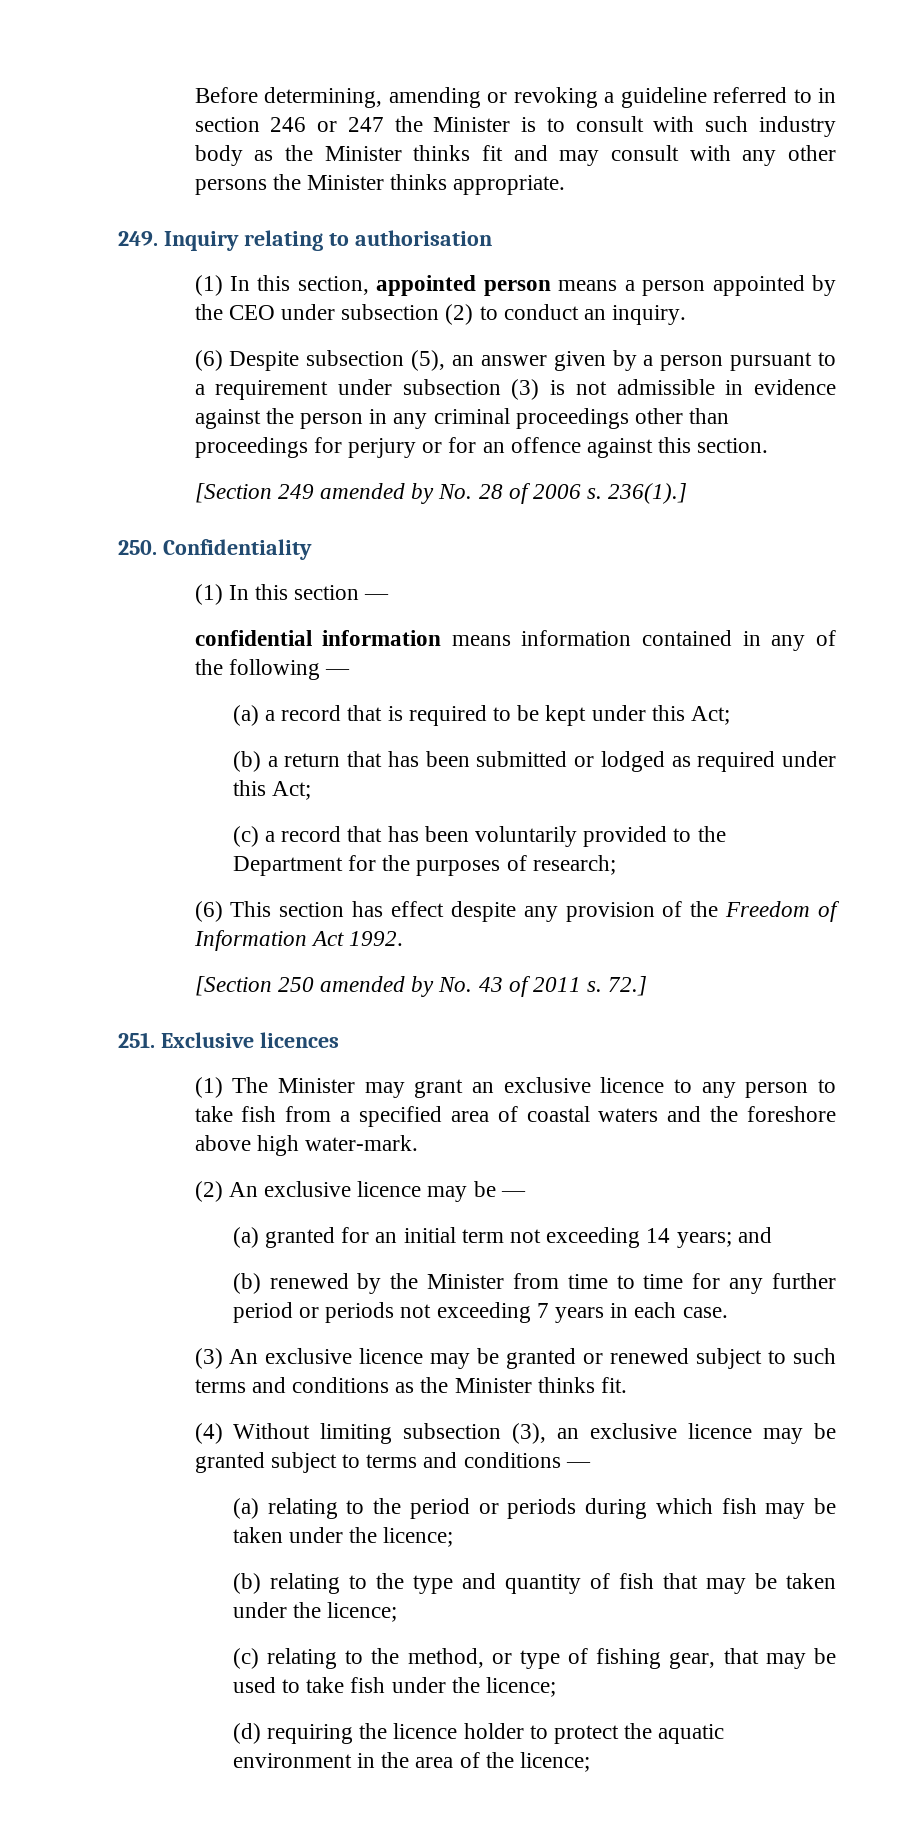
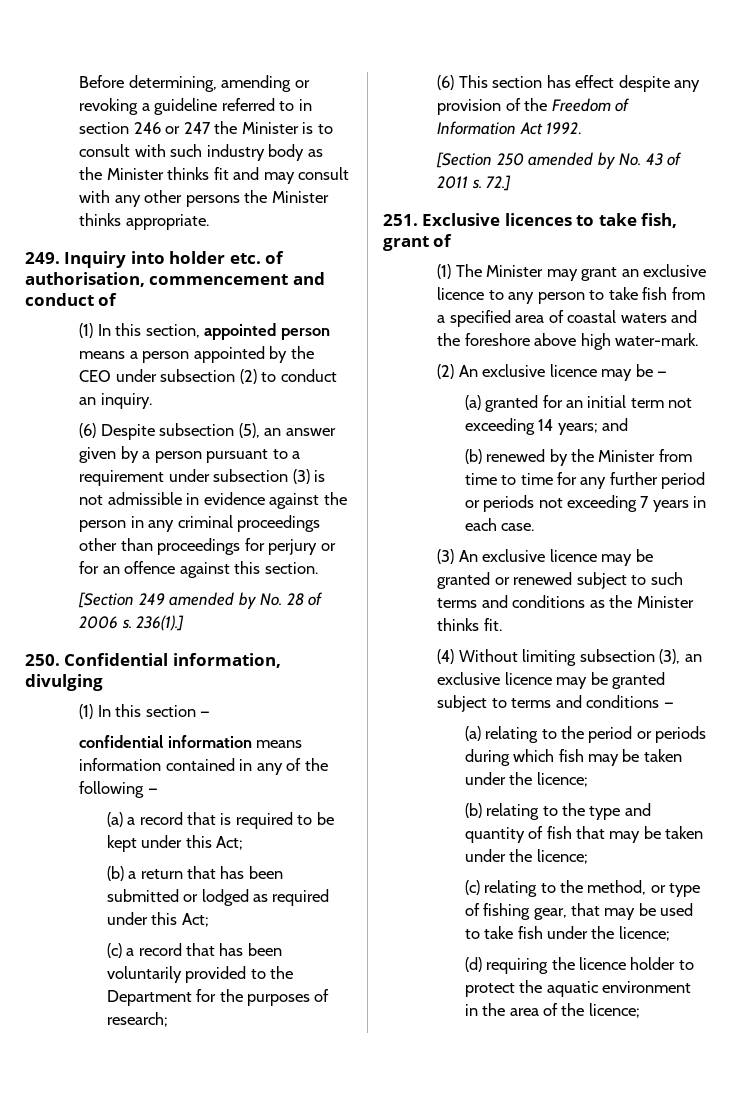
- 249. Inquiry relating to authorisation
+ 249. Inquiry into holder etc. of authorisation, commencement and conduct of
- 250. Confidentiality
+ 250. Confidential information, divulging
- 251. Exclusive licences
+ 251. Exclusive licences to take fish, grant of

